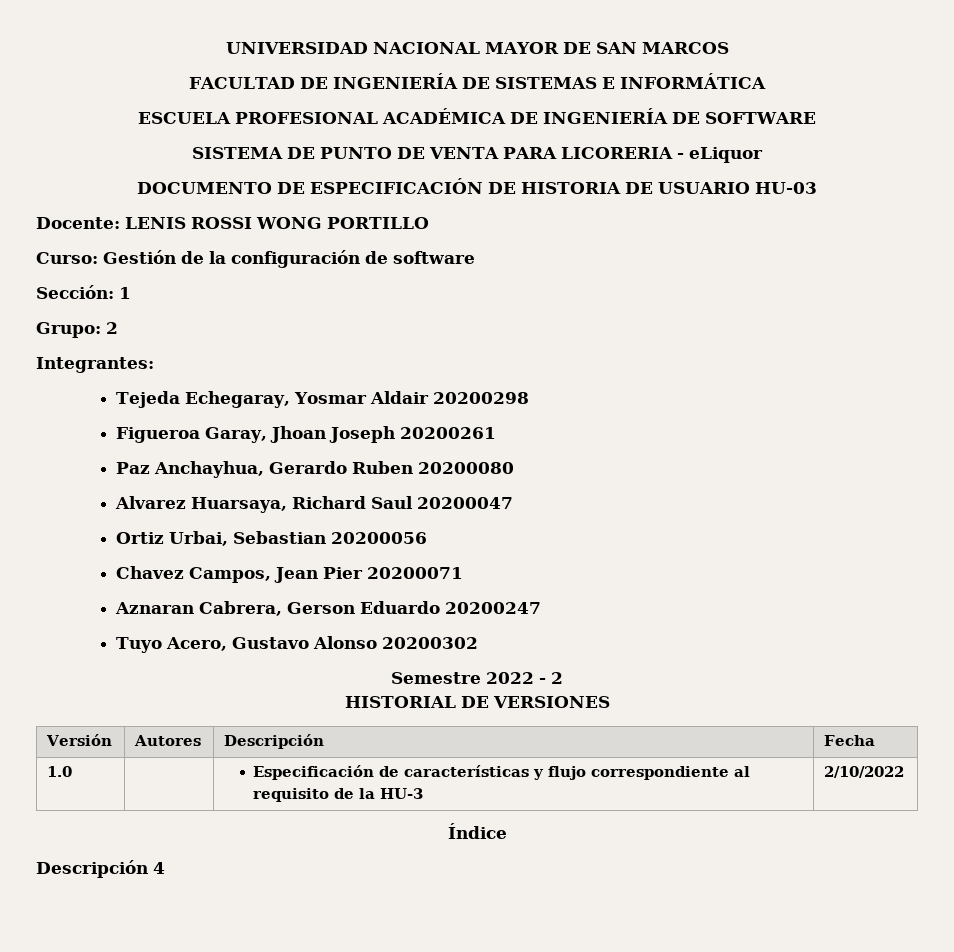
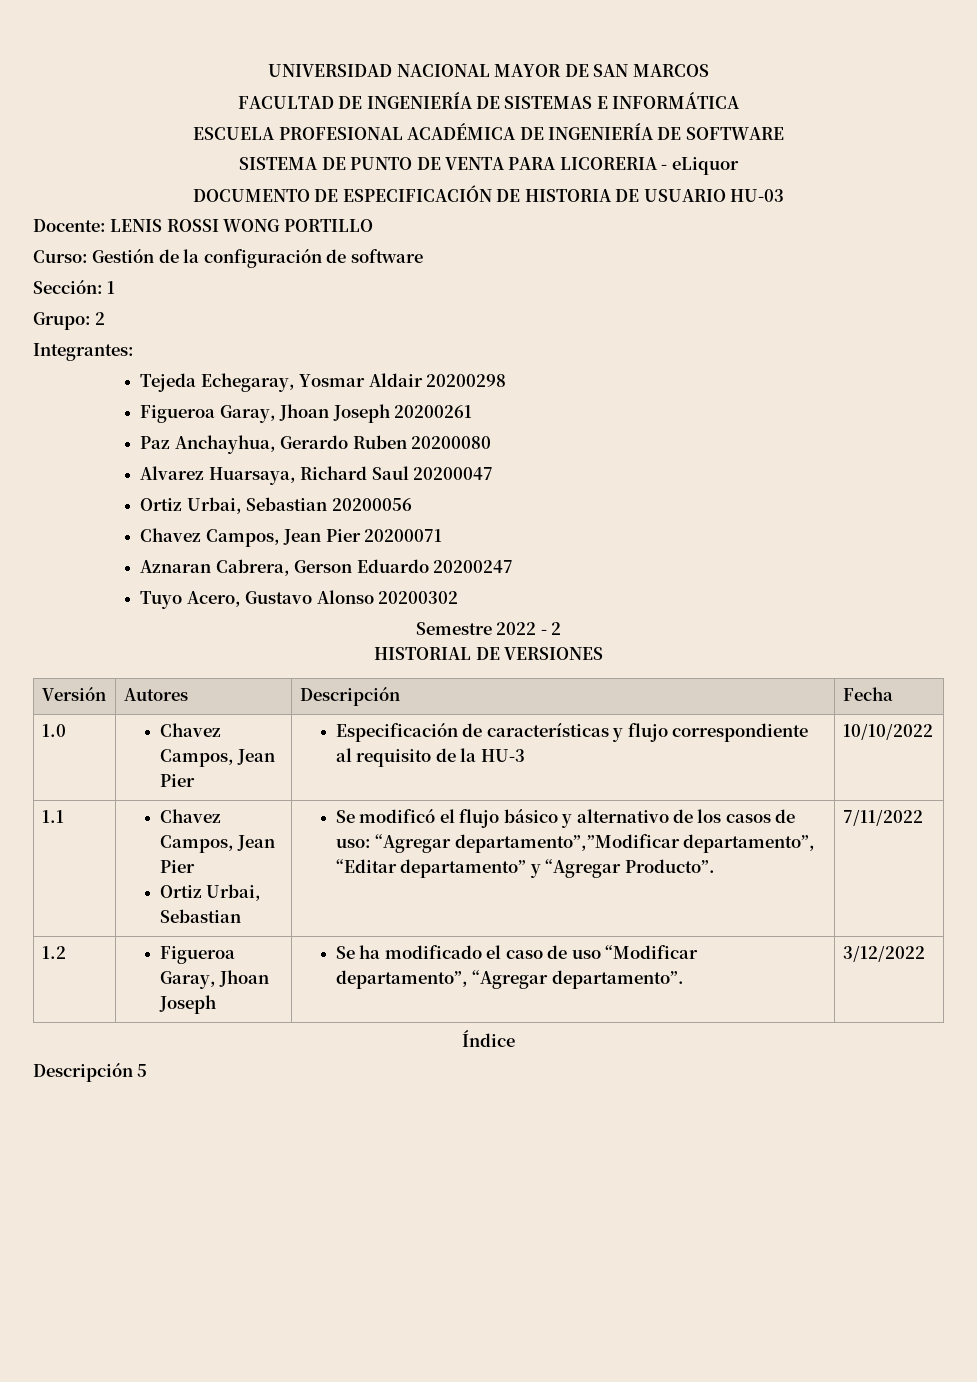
- 1.0 | | Especificación de características y flujo correspondiente al requisito de la HU-3 | 2/10/2022
+ 1.0 | Chavez Campos, Jean Pier | Especificación de características y flujo correspondiente al requisito de la HU-3 | 10/10/2022
+ 1.1 | Chavez Campos, Jean Pier
+ Ortiz Urbai, Sebastian | Se modificó el flujo básico y alternativo de los casos de uso: “Agregar departamento”,”Modificar departamento”, “Editar departamento” y “Agregar Producto”. | 7/11/2022
+ 1.2 | Figueroa Garay, Jhoan Joseph | Se ha modificado el caso de uso “Modificar departamento”, “Agregar departamento”. | 3/12/2022
- Descripción 4
+ Descripción 5

